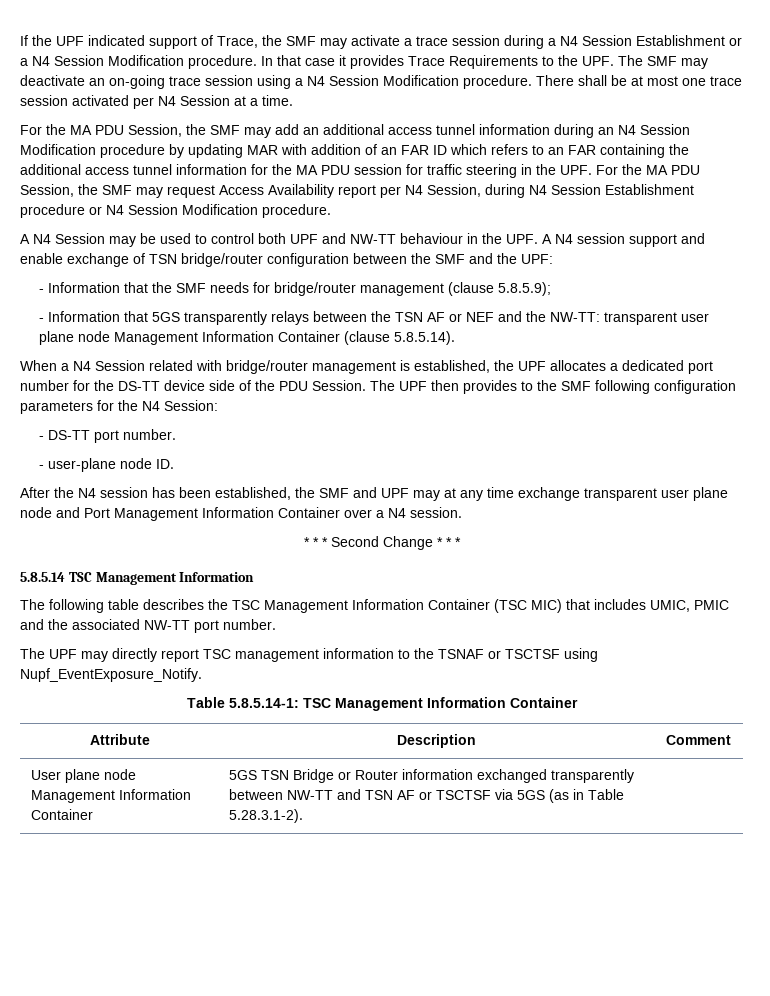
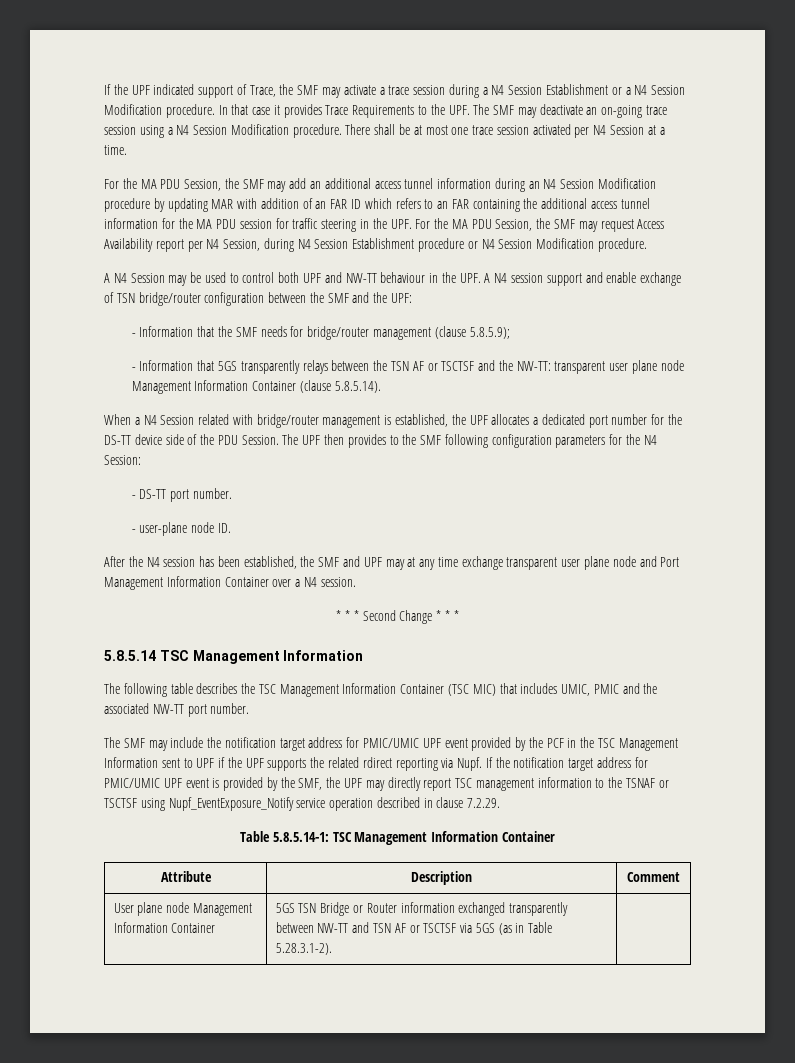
- - Information that 5GS transparently relays between the TSN AF or NEF and the NW-TT: transparent user plane node Management Information Container (clause 5.8.5.14).
+ - Information that 5GS transparently relays between the TSN AF or TSCTSF and the NW-TT: transparent user plane node Management Information Container (clause 5.8.5.14).
- The UPF may directly report TSC management information to the TSNAF or TSCTSF using Nupf_EventExposure_Notify.
+ The SMF may include the notification target address for PMIC/UMIC UPF event provided by the PCF in the TSC Management Information sent to UPF if the UPF supports the related rdirect reporting via Nupf. If the notification target address for PMIC/UMIC UPF event is provided by the SMF, the UPF may directly report TSC management information to the TSNAF or TSCTSF using Nupf_EventExposure_Notify service operation described in clause 7.2.29.

